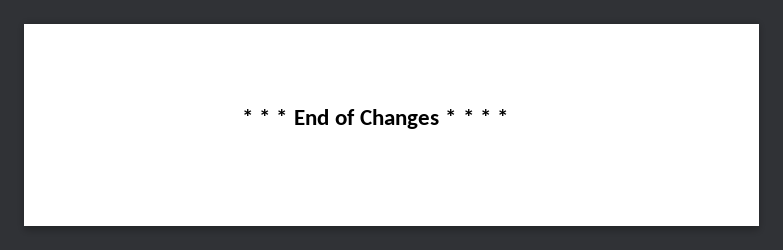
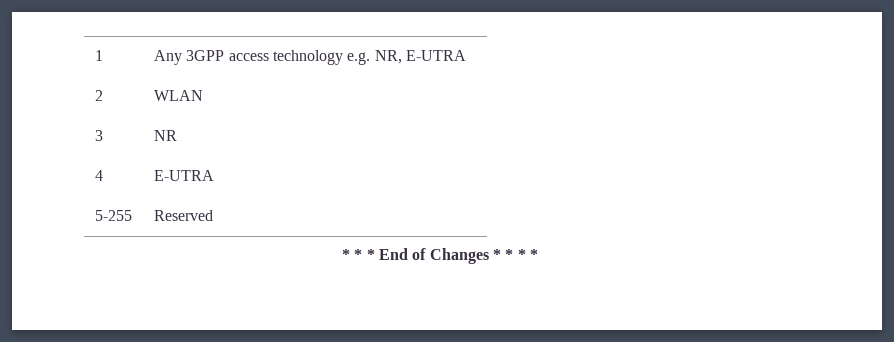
+ 1 | Any 3GPP access technology e.g. NR, E-UTRA
+ 2 | WLAN
+ 3 | NR
+ 4 | E-UTRA
+ 5-255 | Reserved

